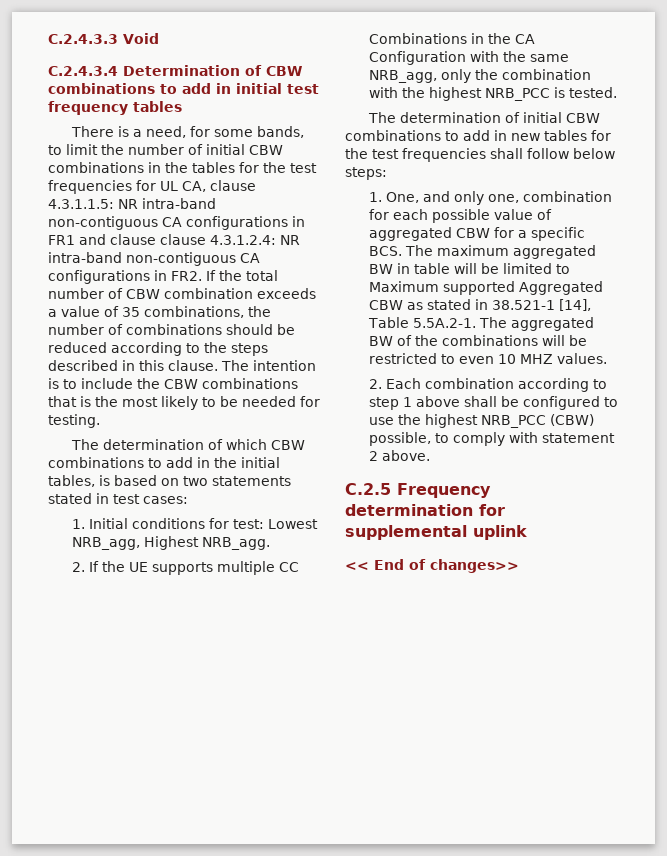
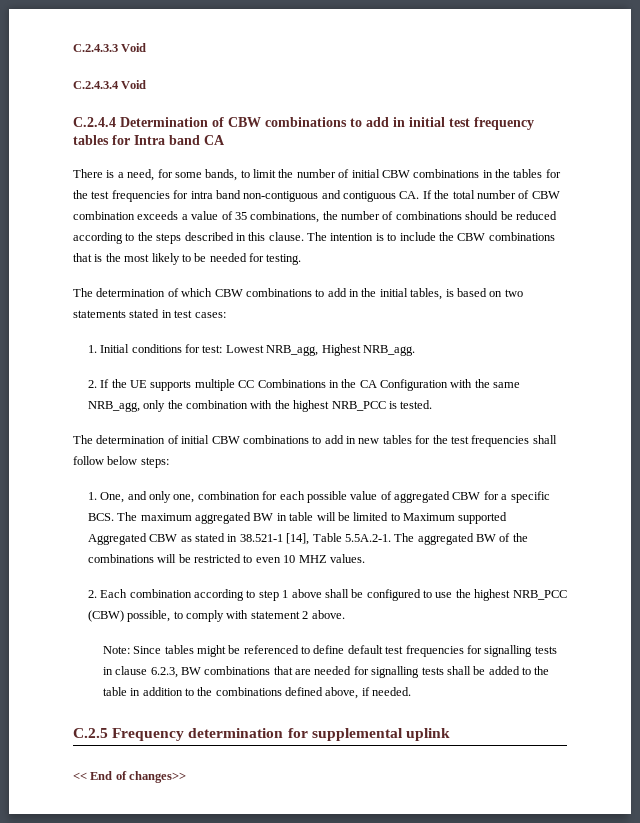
- C.2.4.3.4 Determination of CBW combinations to add in initial test frequency tables
+ C.2.4.3.4 Void
+ C.2.4.4 Determination of CBW combinations to add in initial test frequency tables for Intra band CA
- There is a need, for some bands, to limit the number of initial CBW combinations in the tables for the test frequencies for UL CA, clause 4.3.1.1.5: NR intra-band non-contiguous CA configurations in FR1 and clause clause 4.3.1.2.4: NR intra-band non-contiguous CA configurations in FR2. If the total number of CBW combination exceeds a value of 35 combinations, the number of combinations should be reduced according to the steps described in this clause.
+ There is a need, for some bands, to limit the number of initial CBW combinations in the tables for the test frequencies for intra band non-contiguous and contiguous CA. If the total number of CBW combination exceeds a value of 35 combinations, the number of combinations should be reduced according to the steps described in this clause.
+ Note: Since tables might be referenced to define default test frequencies for signalling tests in clause 6.2.3, BW combinations that are needed for signalling tests shall be added to the table in addition to the combinations defined above, if needed.

